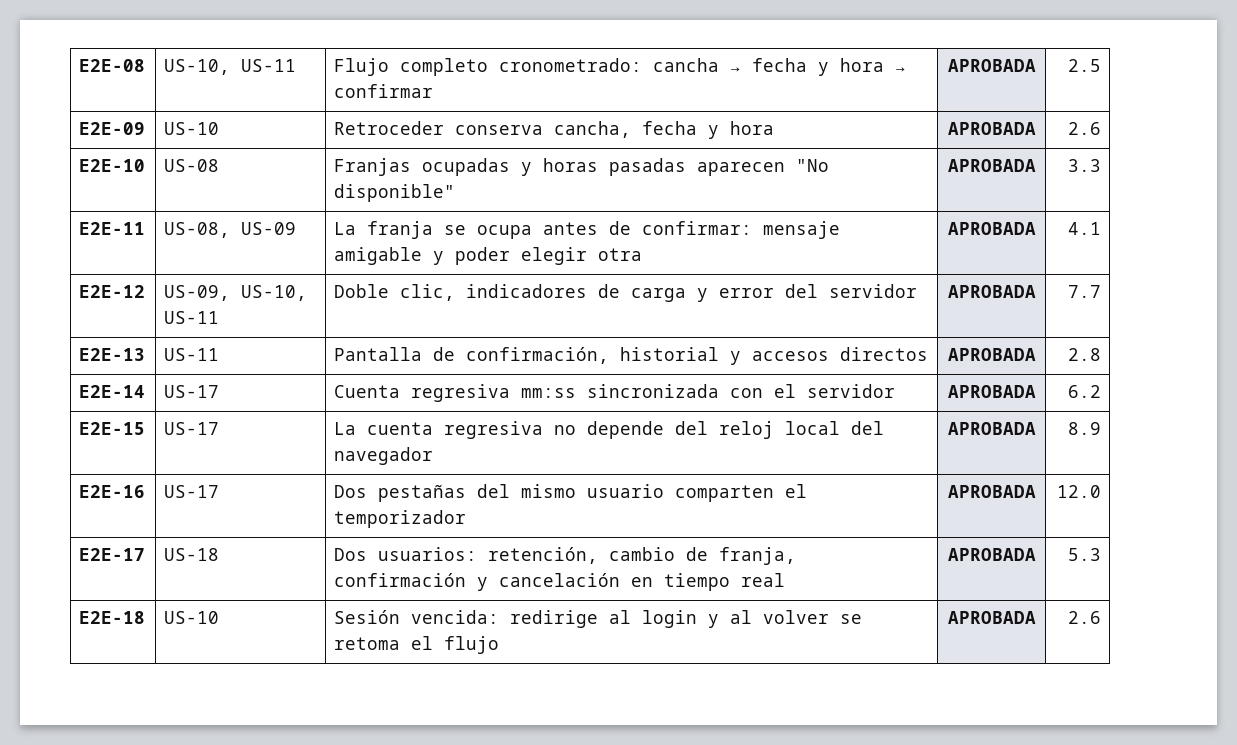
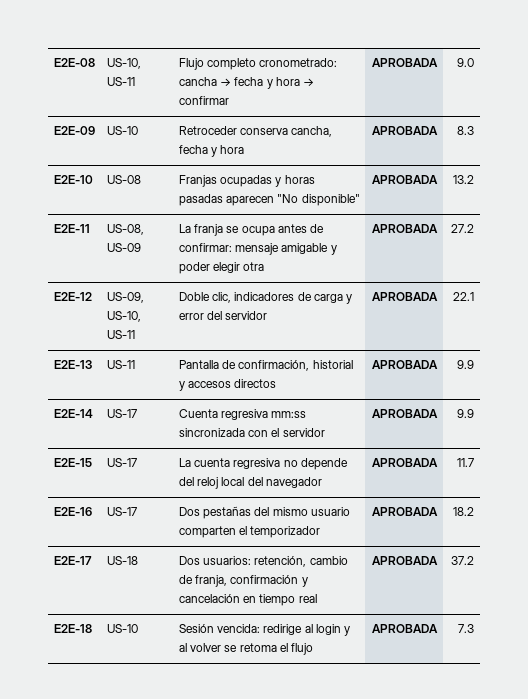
- E2E-08 | US-10, US-11 | Flujo completo cronometrado: cancha → fecha y hora → confirmar | APROBADA | 2.5
+ E2E-08 | US-10, US-11 | Flujo completo cronometrado: cancha → fecha y hora → confirmar | APROBADA | 9.0
- E2E-09 | US-10 | Retroceder conserva cancha, fecha y hora | APROBADA | 2.6
+ E2E-09 | US-10 | Retroceder conserva cancha, fecha y hora | APROBADA | 8.3
- E2E-10 | US-08 | Franjas ocupadas y horas pasadas aparecen "No disponible" | APROBADA | 3.3
+ E2E-10 | US-08 | Franjas ocupadas y horas pasadas aparecen "No disponible" | APROBADA | 13.2
- E2E-11 | US-08, US-09 | La franja se ocupa antes de confirmar: mensaje amigable y poder elegir otra | APROBADA | 4.1
+ E2E-11 | US-08, US-09 | La franja se ocupa antes de confirmar: mensaje amigable y poder elegir otra | APROBADA | 27.2
- E2E-12 | US-09, US-10, US-11 | Doble clic, indicadores de carga y error del servidor | APROBADA | 7.7
+ E2E-12 | US-09, US-10, US-11 | Doble clic, indicadores de carga y error del servidor | APROBADA | 22.1
- E2E-13 | US-11 | Pantalla de confirmación, historial y accesos directos | APROBADA | 2.8
+ E2E-13 | US-11 | Pantalla de confirmación, historial y accesos directos | APROBADA | 9.9
- E2E-14 | US-17 | Cuenta regresiva mm:ss sincronizada con el servidor | APROBADA | 6.2
+ E2E-14 | US-17 | Cuenta regresiva mm:ss sincronizada con el servidor | APROBADA | 9.9
- E2E-15 | US-17 | La cuenta regresiva no depende del reloj local del navegador | APROBADA | 8.9
+ E2E-15 | US-17 | La cuenta regresiva no depende del reloj local del navegador | APROBADA | 11.7
- E2E-16 | US-17 | Dos pestañas del mismo usuario comparten el temporizador | APROBADA | 12.0
+ E2E-16 | US-17 | Dos pestañas del mismo usuario comparten el temporizador | APROBADA | 18.2
- E2E-17 | US-18 | Dos usuarios: retención, cambio de franja, confirmación y cancelación en tiempo real | APROBADA | 5.3
+ E2E-17 | US-18 | Dos usuarios: retención, cambio de franja, confirmación y cancelación en tiempo real | APROBADA | 37.2
- E2E-18 | US-10 | Sesión vencida: redirige al login y al volver se retoma el flujo | APROBADA | 2.6
+ E2E-18 | US-10 | Sesión vencida: redirige al login y al volver se retoma el flujo | APROBADA | 7.3

